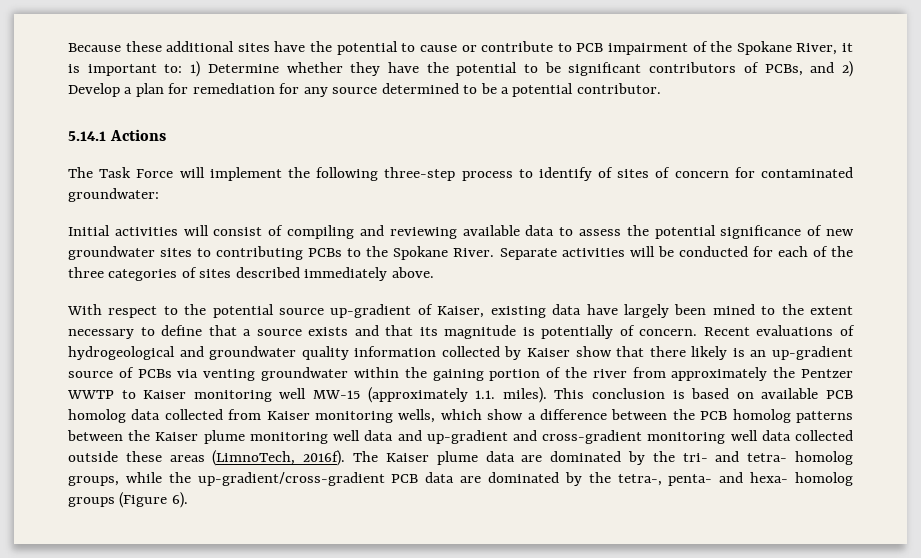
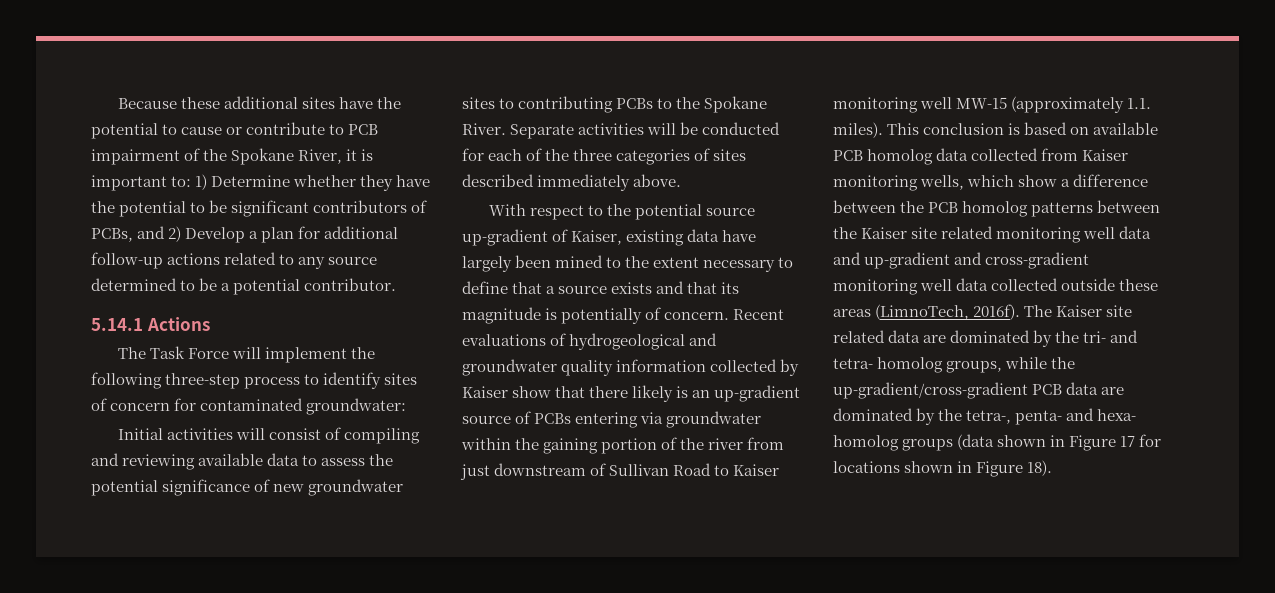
- Because these additional sites have the potential to cause or contribute to PCB impairment of the Spokane River, it is important to: 1) Determine whether they have the potential to be significant contributors of PCBs, and 2) Develop a plan for remediation for any source determined to be a potential contributor.
+ Because these additional sites have the potential to cause or contribute to PCB impairment of the Spokane River, it is important to: 1) Determine whether they have the potential to be significant contributors of PCBs, and 2) Develop a plan for additional follow-up actions related to any source determined to be a potential contributor.
- The Task Force will implement the following three-step process to identify of sites of concern for contaminated groundwater:
+ The Task Force will implement the following three-step process to identify sites of concern for contaminated groundwater:
- Recent evaluations of hydrogeological and groundwater quality information collected by Kaiser show that there likely is an up-gradient source of PCBs via venting groundwater within the gaining portion of the river from approximately the Pentzer WWTP to Kaiser monitoring well MW-15 (approximately 1.1. miles).
+ Recent evaluations of hydrogeological and groundwater quality information collected by Kaiser show that there likely is an up-gradient source of PCBs entering via groundwater within the gaining portion of the river from just downstream of Sullivan Road to Kaiser monitoring well MW-15 (approximately 1.1. miles).
- This conclusion is based on available PCB homolog data collected from Kaiser monitoring wells, which show a difference between the PCB homolog patterns between the Kaiser plume monitoring well data and up-gradient and cross-gradient monitoring well data collected outside these areas (LimnoTech, 2016f).
+ This conclusion is based on available PCB homolog data collected from Kaiser monitoring wells, which show a difference between the PCB homolog patterns between the Kaiser site related monitoring well data and up-gradient and cross-gradient monitoring well data collected outside these areas (LimnoTech, 2016f).
- The Kaiser plume data are dominated by the tri- and tetra- homolog groups, while the up-gradient/cross-gradient PCB data are dominated by the tetra-, penta- and hexa- homolog groups (Figure 6).
+ The Kaiser site related data are dominated by the tri- and tetra- homolog groups, while the up-gradient/cross-gradient PCB data are dominated by the tetra-, penta- and hexa- homolog groups (data shown in Figure 17 for locations shown in Figure 18).

